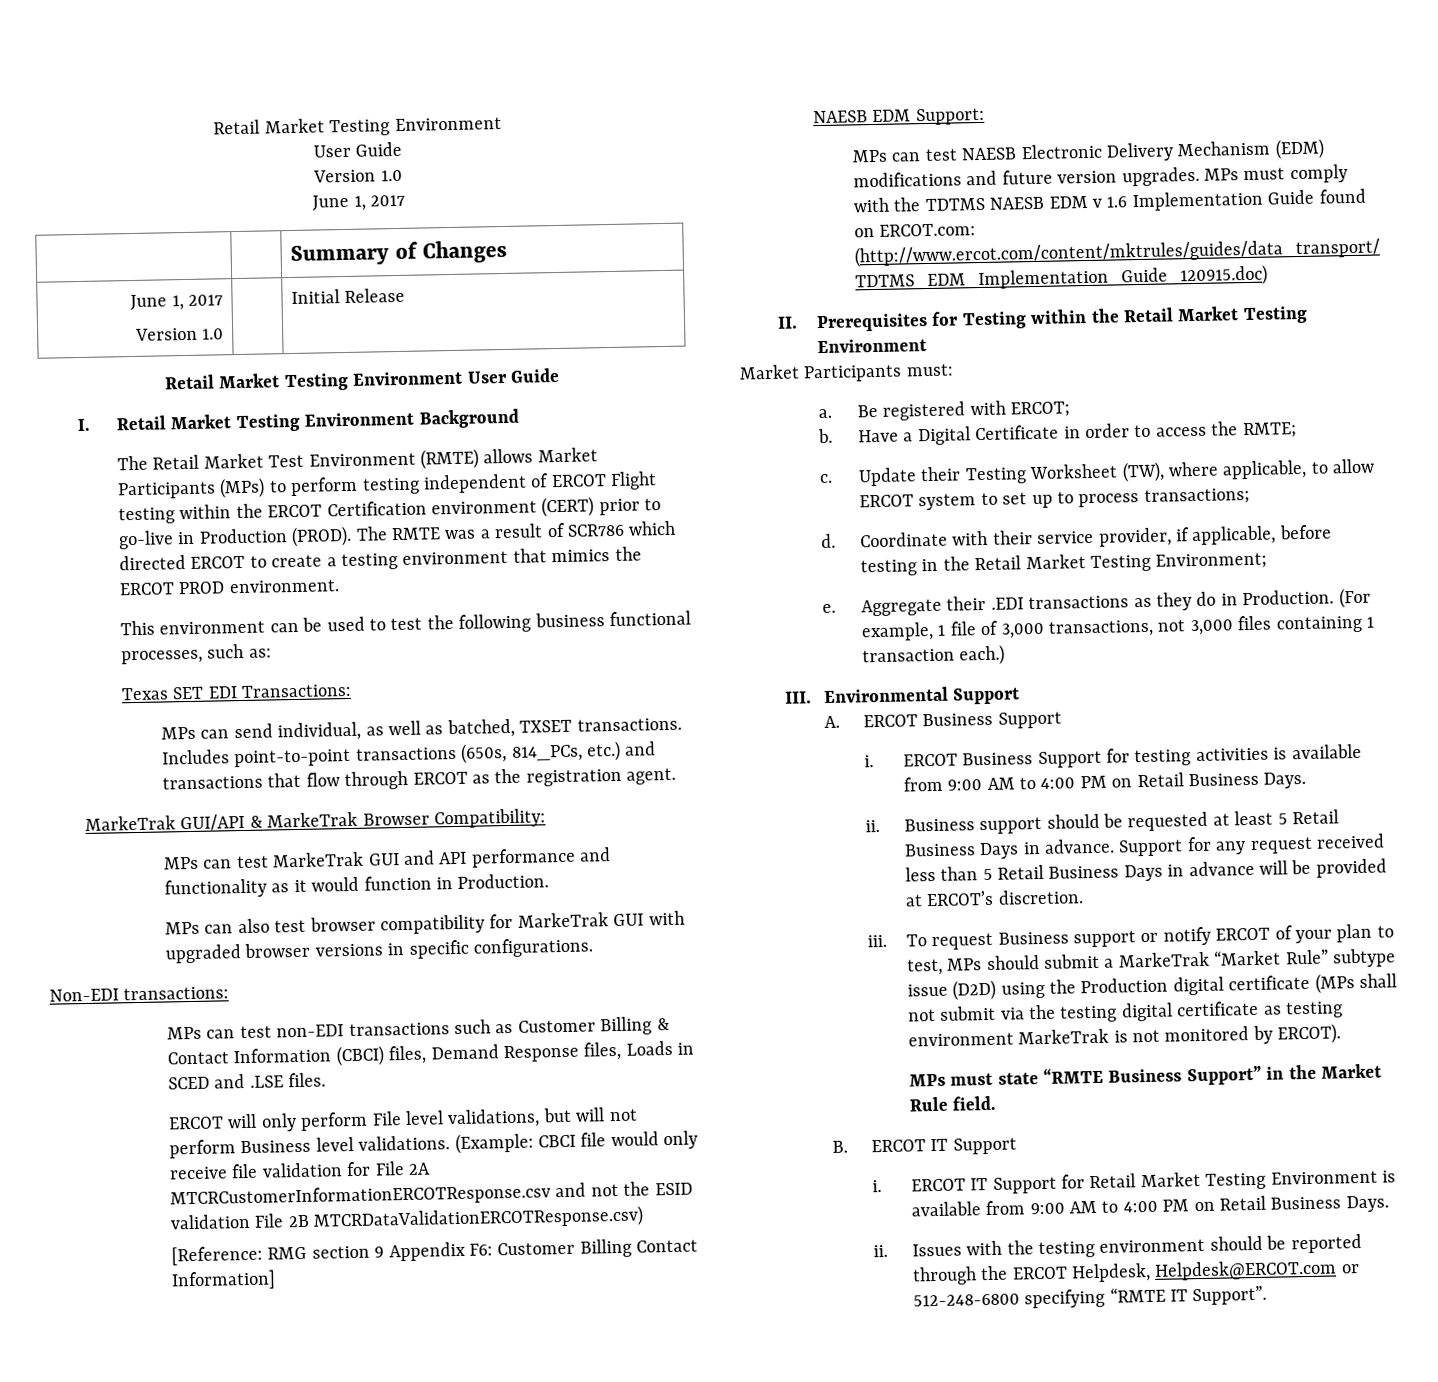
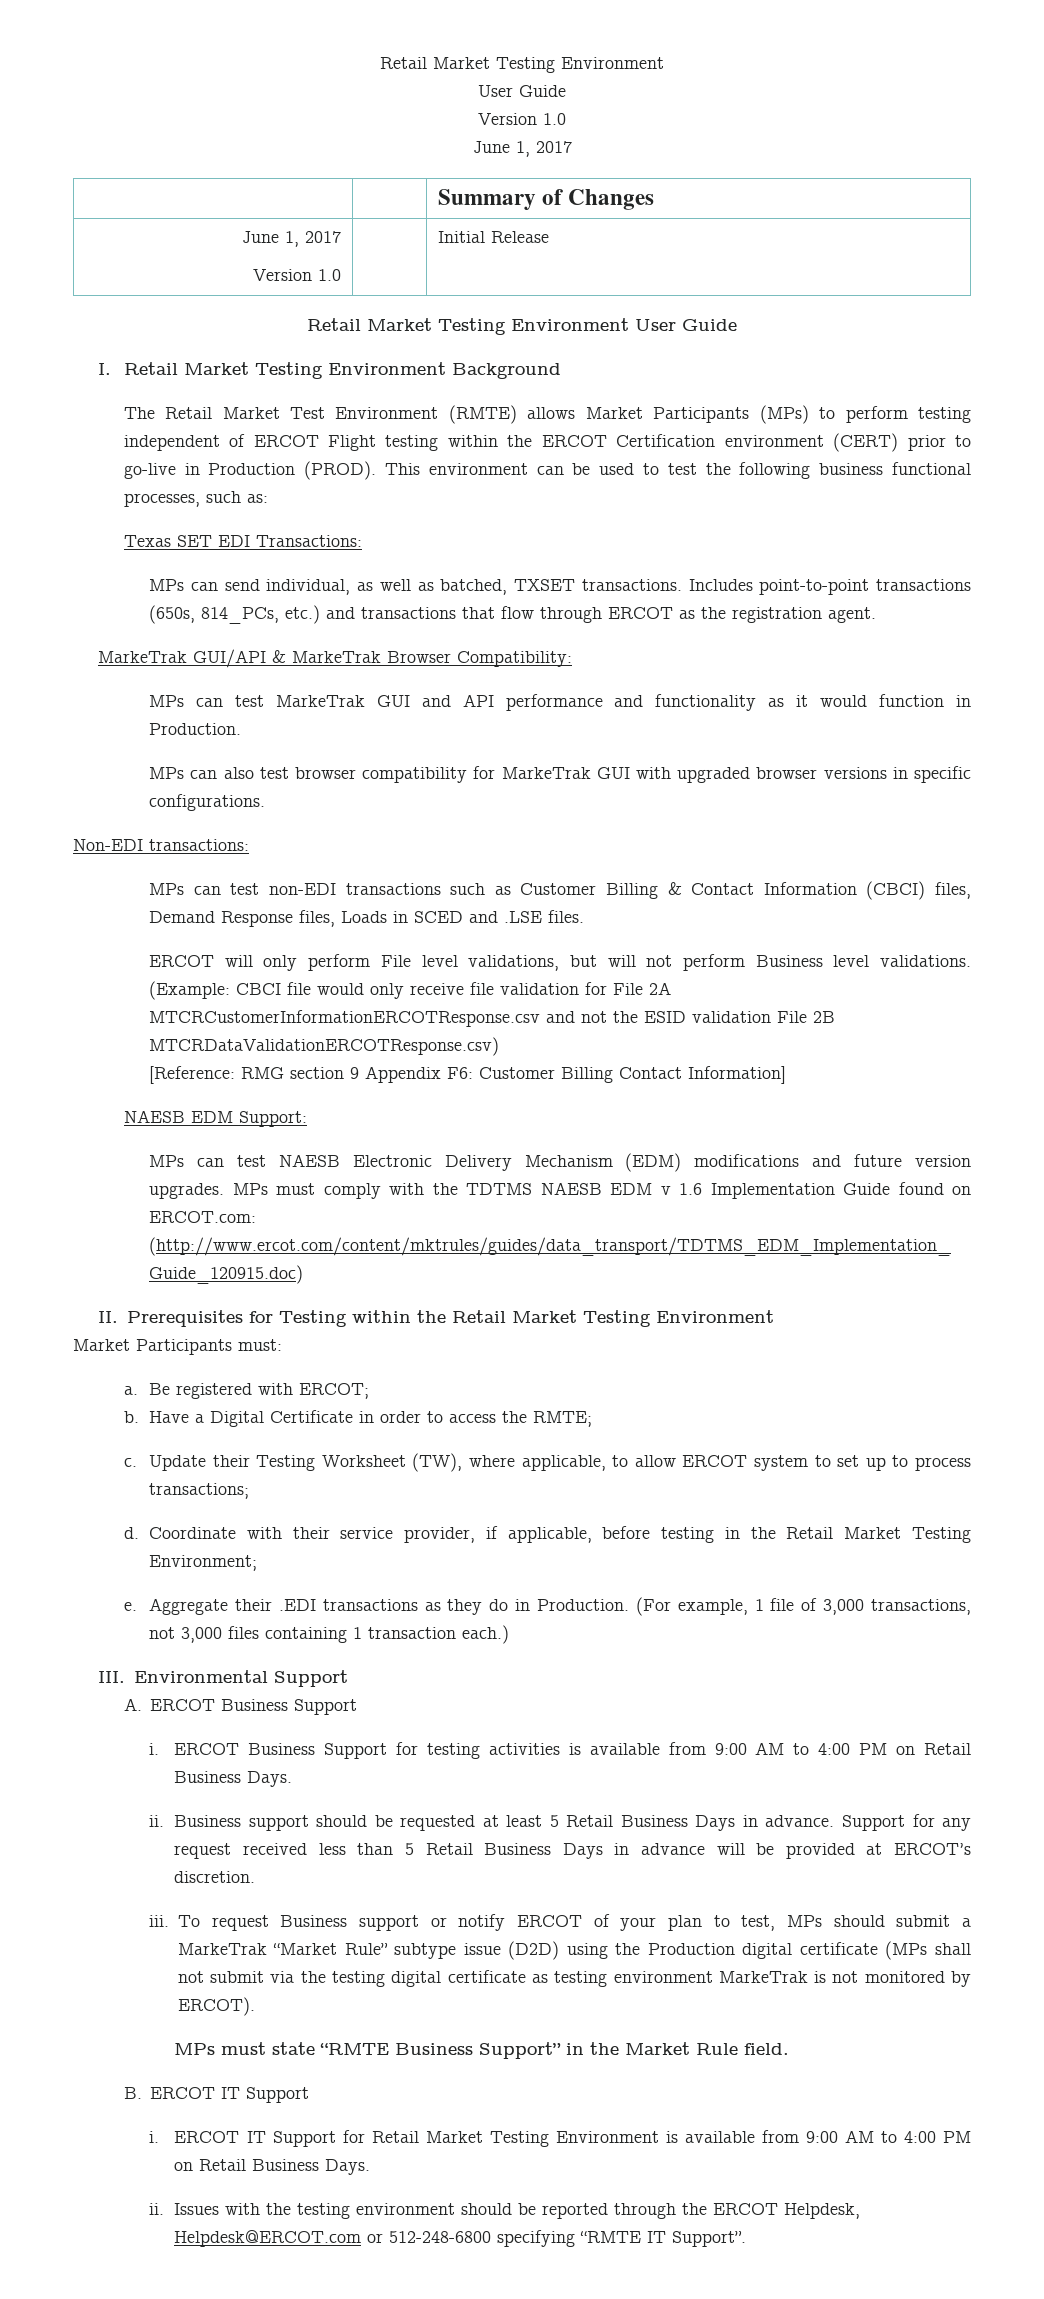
- The Retail Market Test Environment (RMTE) allows Market Participants (MPs) to perform testing independent of ERCOT Flight testing within the ERCOT Certification environment (CERT) prior to go-live in Production (PROD). The RMTE was a result of SCR786 which directed ERCOT to create a testing environment that mimics the ERCOT PROD environment.
- This environment can be used to test the following business functional processes, such as:
+ The Retail Market Test Environment (RMTE) allows Market Participants (MPs) to perform testing independent of ERCOT Flight testing within the ERCOT Certification environment (CERT) prior to go-live in Production (PROD). This environment can be used to test the following business functional processes, such as:

